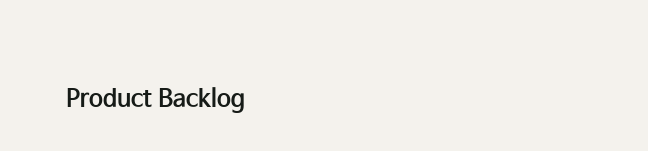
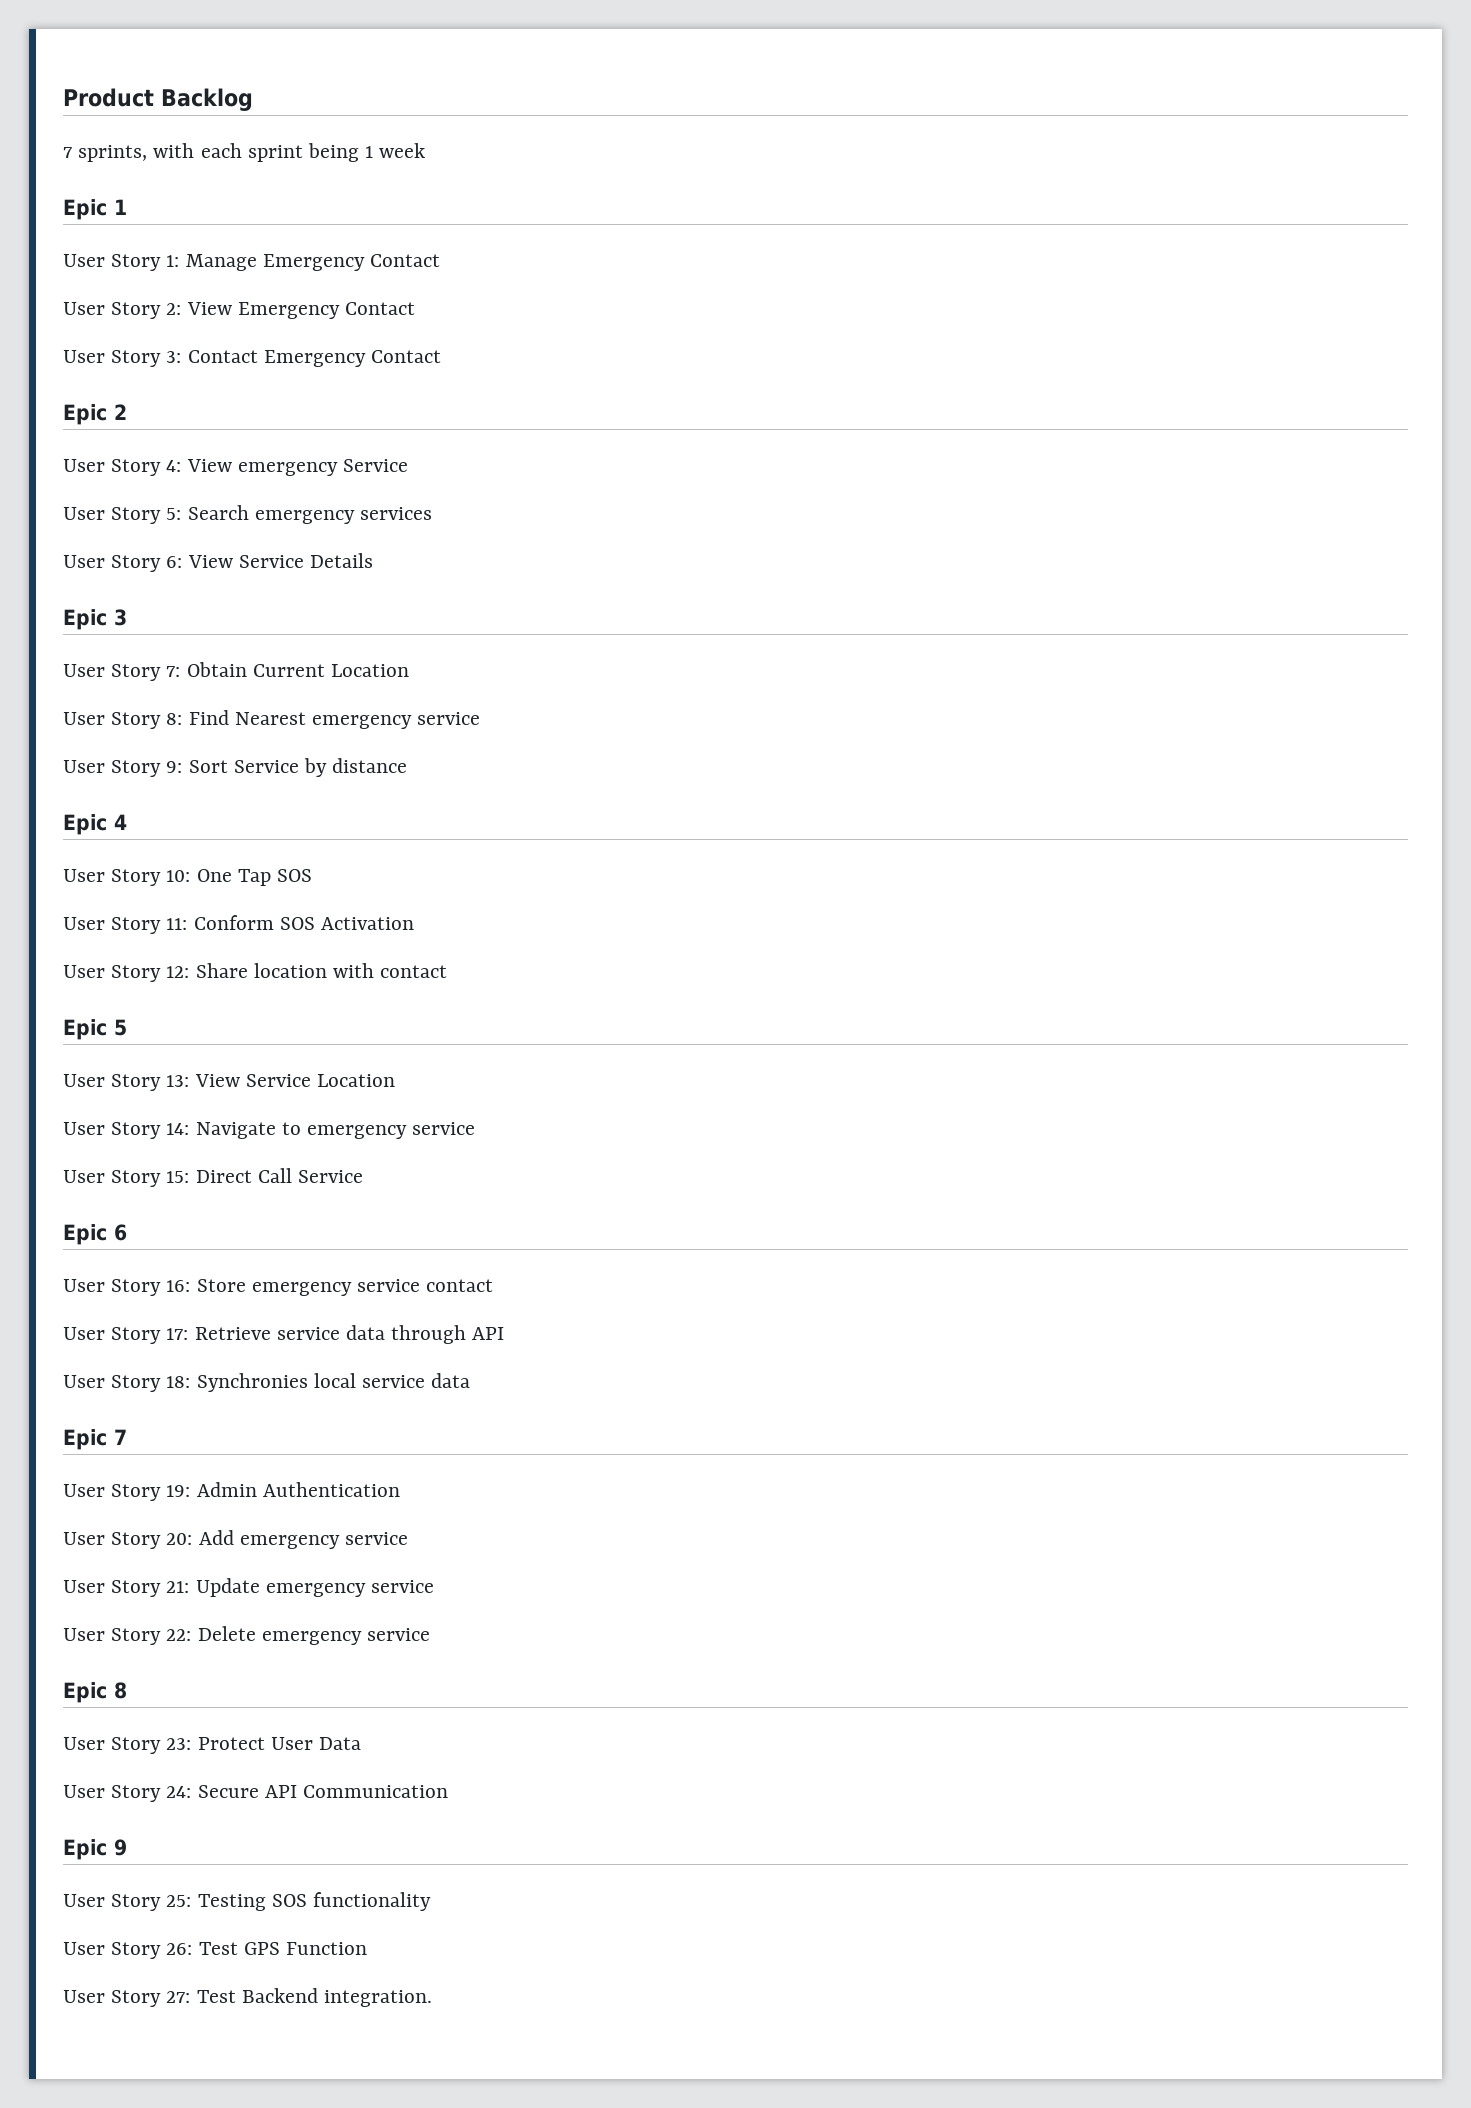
+ 7 sprints, with each sprint being 1 week
+ Epic 1
+ User Story 1: Manage Emergency Contact
+ User Story 2: View Emergency Contact
+ User Story 3: Contact Emergency Contact
+ Epic 2
+ User Story 4: View emergency Service
+ User Story 5: Search emergency services
+ User Story 6: View Service Details
+ Epic 3
+ User Story 7: Obtain Current Location
+ User Story 8: Find Nearest emergency service
+ User Story 9: Sort Service by distance
+ Epic 4
+ User Story 10: One Tap SOS
+ User Story 11: Conform SOS Activation
+ User Story 12: Share location with contact
+ Epic 5
+ User Story 13: View Service Location
+ User Story 14: Navigate to emergency service
+ User Story 15: Direct Call Service
+ Epic 6
+ User Story 16: Store emergency service contact
+ User Story 17: Retrieve service data through API
+ User Story 18: Synchronies local service data
+ Epic 7
+ User Story 19: Admin Authentication
+ User Story 20: Add emergency service
+ User Story 21: Update emergency service
+ User Story 22: Delete emergency service
+ Epic 8
+ User Story 23: Protect User Data
+ User Story 24: Secure API Communication
+ Epic 9
+ User Story 25: Testing SOS functionality
+ User Story 26: Test GPS Function
+ User Story 27: Test Backend integration.

